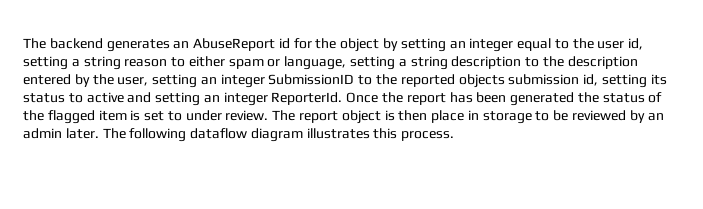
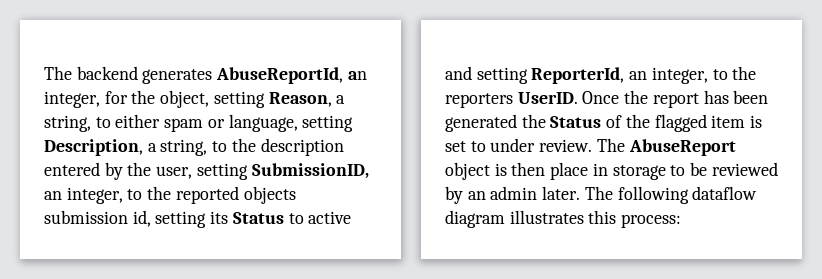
- The backend generates an AbuseReport id for the object by setting an integer equal to the user id, setting a string reason to either spam or language, setting a string description to the description entered by the user, setting an integer SubmissionID to the reported objects submission id, setting its status to active and setting an integer ReporterId.
+ The backend generates AbuseReportId, an integer, for the object, setting Reason, a string, to either spam or language, setting Description, a string, to the description entered by the user, setting SubmissionID, an integer, to the reported objects submission id, setting its Status to active and setting ReporterId, an integer, to the reporters UserID.
- Once the report has been generated the status of the flagged item is set to under review.
+ Once the report has been generated the Status of the flagged item is set to under review.
- The report object is then place in storage to be reviewed by an admin later.
+ The AbuseReport object is then place in storage to be reviewed by an admin later.
- The following dataflow diagram illustrates this process.
+ The following dataflow diagram illustrates this process:

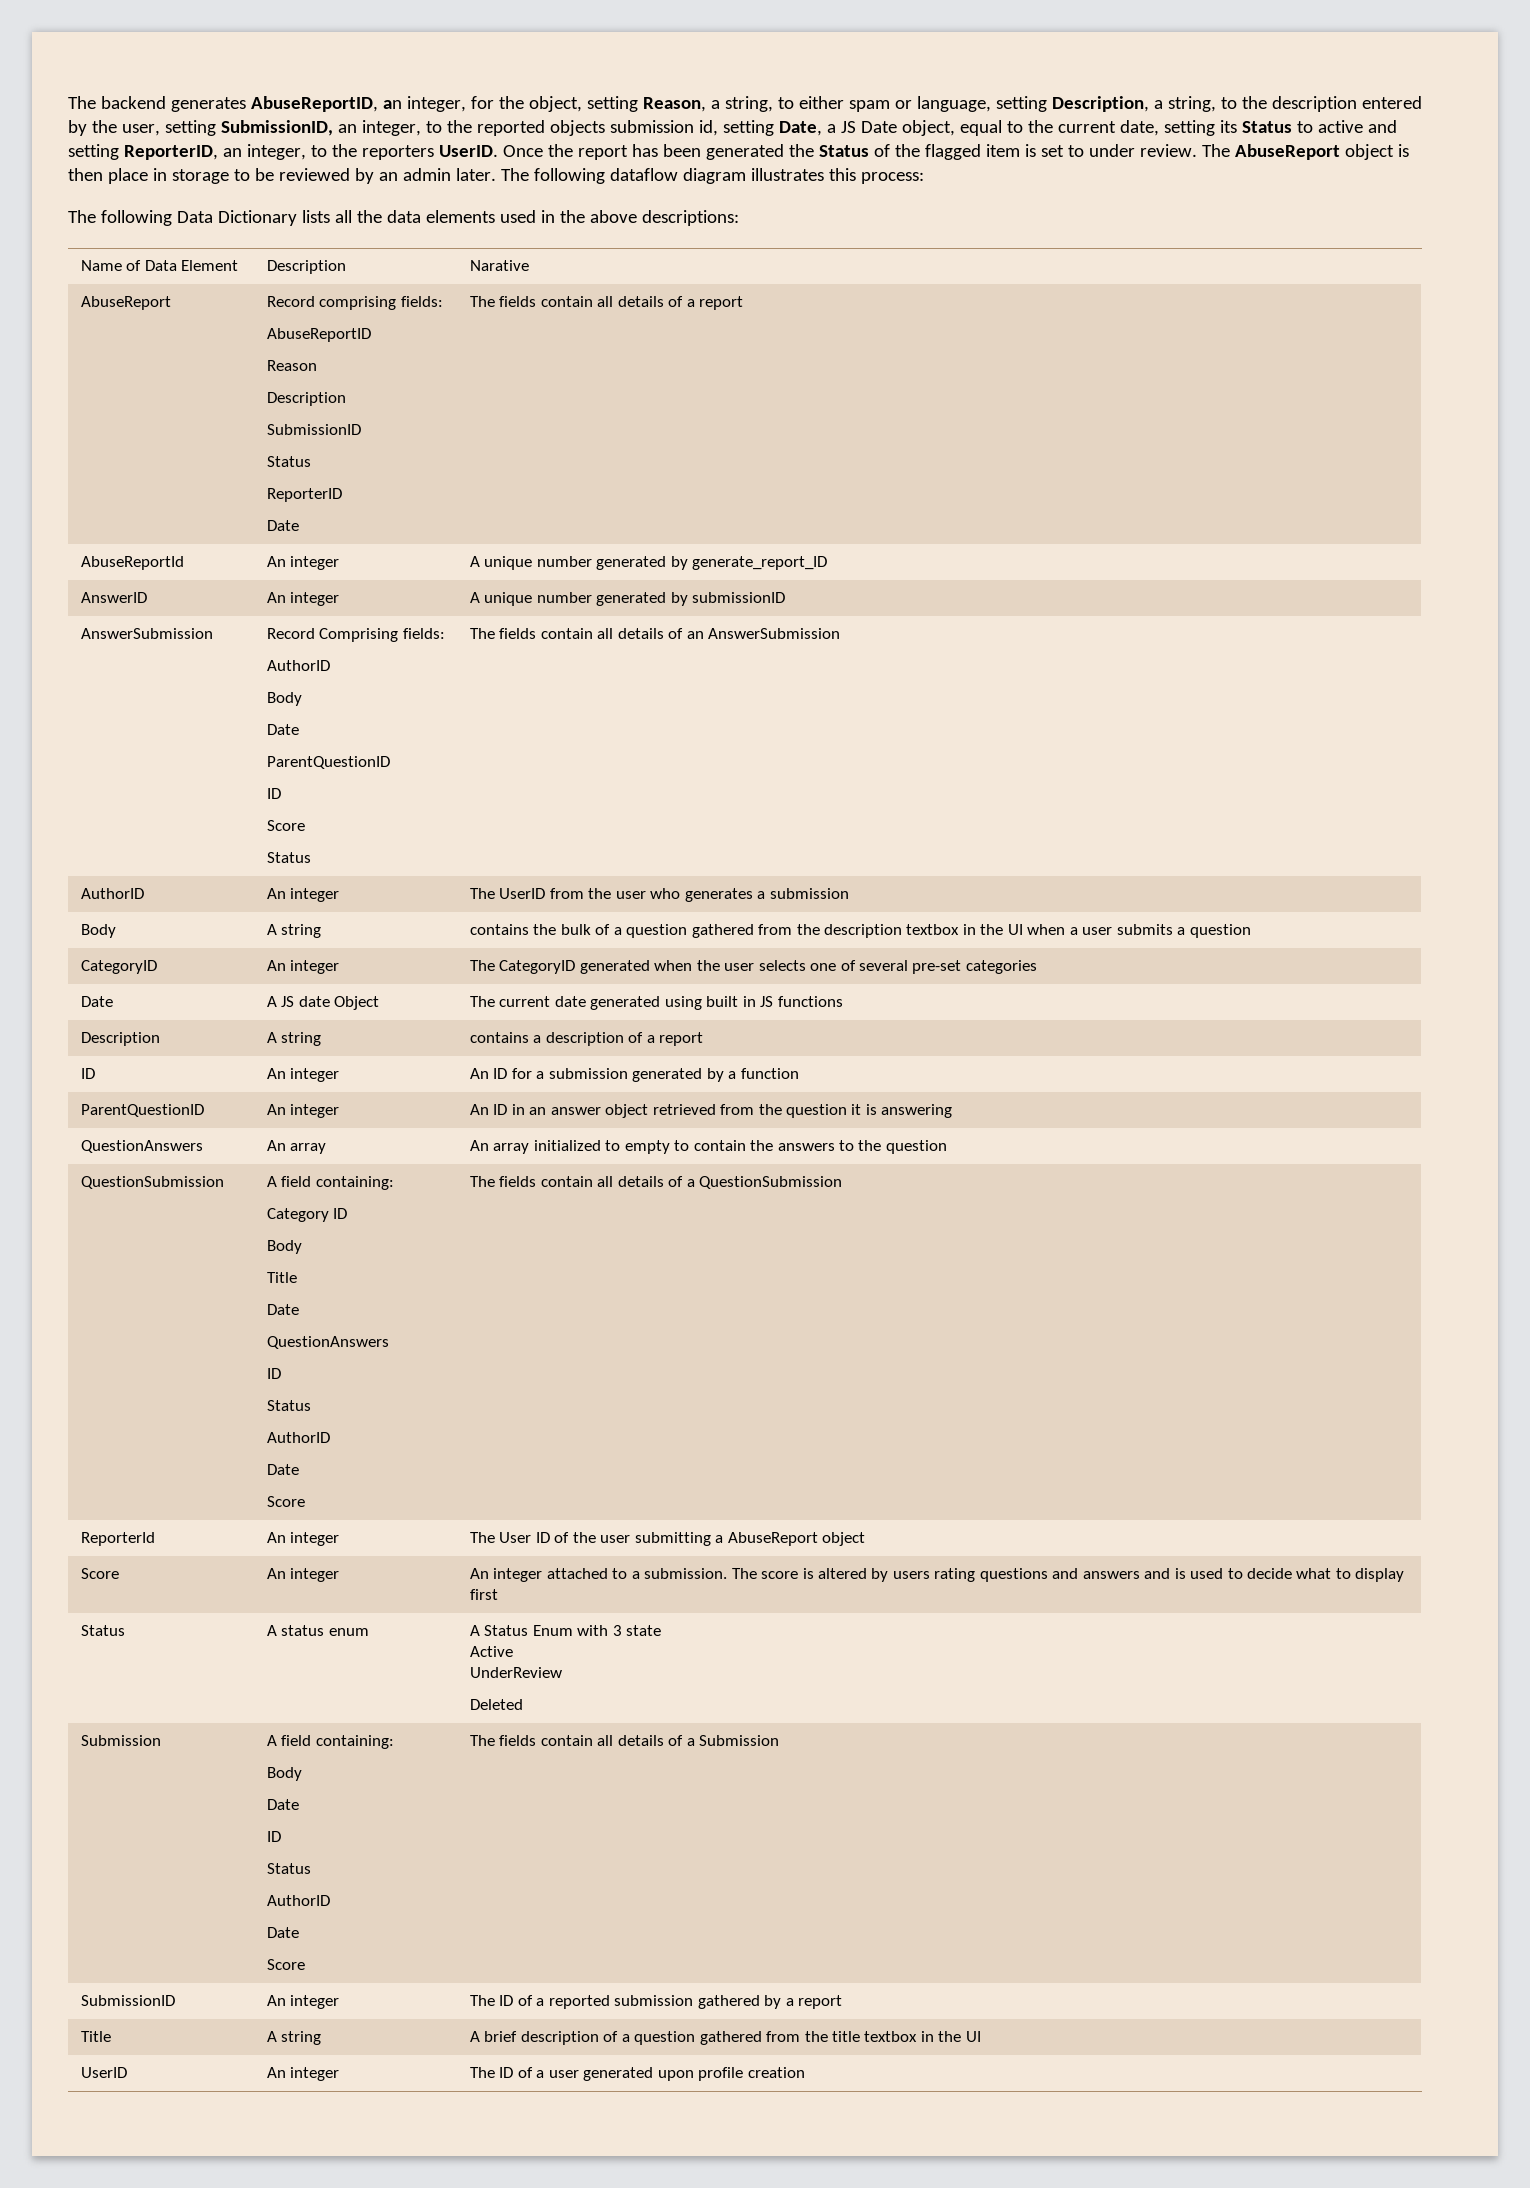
- The backend generates AbuseReportId, an integer, for the object, setting Reason, a string, to either spam or language, setting Description, a string, to the description entered by the user, setting SubmissionID, an integer, to the reported objects submission id, setting its Status to active and setting ReporterId, an integer, to the reporters UserID.
+ The backend generates AbuseReportID, an integer, for the object, setting Reason, a string, to either spam or language, setting Description, a string, to the description entered by the user, setting SubmissionID, an integer, to the reported objects submission id, setting Date, a JS Date object, equal to the current date, setting its Status to active and setting ReporterID, an integer, to the reporters UserID.
+ The following Data Dictionary lists all the data elements used in the above descriptions:
+ Name of Data Element | Description | Narative
+ AbuseReport | Record comprising fields:
+ AbuseReportID
+ Reason
+ Description
+ SubmissionID
+ Status
+ ReporterID
+ Date | The fields contain all details of a report
+ AbuseReportId | An integer | A unique number generated by generate_report_ID
+ AnswerID | An integer | A unique number generated by submissionID
+ AnswerSubmission | Record Comprising fields:
+ AuthorID
+ Body
+ Date
+ ParentQuestionID
+ ID
+ Score
+ Status | The fields contain all details of an AnswerSubmission
+ AuthorID | An integer | The UserID from the user who generates a submission
+ Body | A string | contains the bulk of a question gathered from the description textbox in the UI when a user submits a question
+ CategoryID | An integer | The CategoryID generated when the user selects one of several pre-set categories
+ Date | A JS date Object | The current date generated using built in JS functions
+ Description | A string | contains a description of a report
+ ID | An integer | An ID for a submission generated by a function
+ ParentQuestionID | An integer | An ID in an answer object retrieved from the question it is answering
+ QuestionAnswers | An array | An array initialized to empty to contain the answers to the question
+ QuestionSubmission | A field containing:
+ Category ID
+ Body
+ Title
+ Date
+ QuestionAnswers
+ ID
+ Status
+ AuthorID
+ Date
+ Score | The fields contain all details of a QuestionSubmission
+ ReporterId | An integer | The User ID of the user submitting a AbuseReport object
+ Score | An integer | An integer attached to a submission. The score is altered by users rating questions and answers and is used to decide what to display first
+ Status | A status enum | A Status Enum with 3 state
+ Active
+ UnderReview
+ Deleted
+ Submission | A field containing:
+ Body
+ Date
+ ID
+ Status
+ AuthorID
+ Date
+ Score | The fields contain all details of a Submission
+ SubmissionID | An integer | The ID of a reported submission gathered by a report
+ Title | A string | A brief description of a question gathered from the title textbox in the UI
+ UserID | An integer | The ID of a user generated upon profile creation

